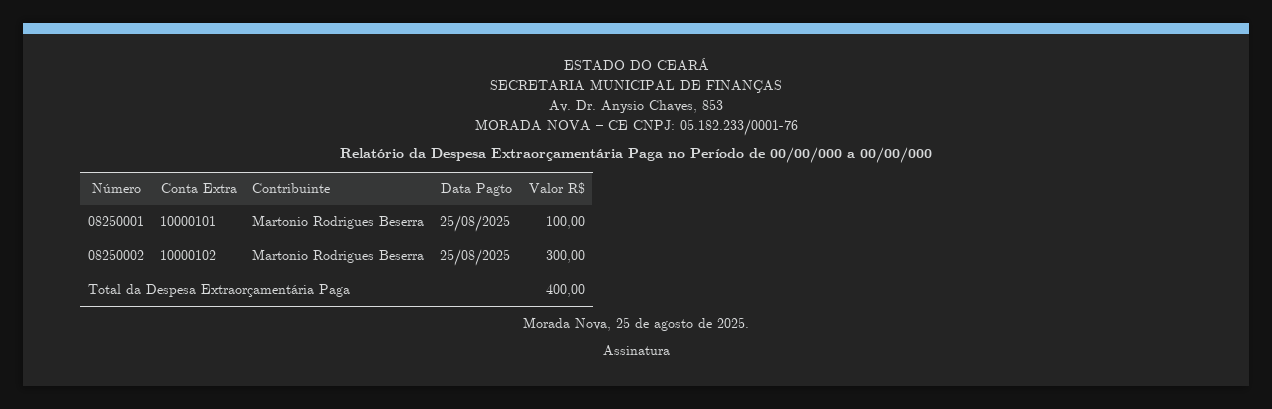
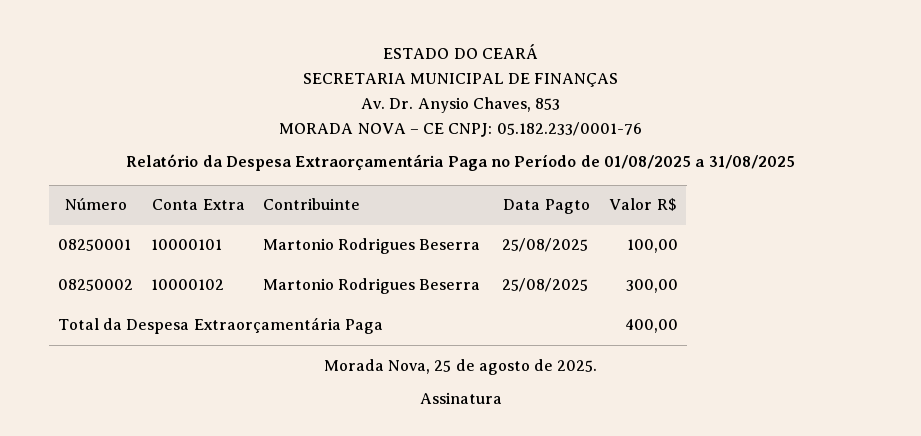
- Relatório da Despesa Extraorçamentária Paga no Período de 00/00/000 a 00/00/000
+ Relatório da Despesa Extraorçamentária Paga no Período de 01/08/2025 a 31/08/2025

